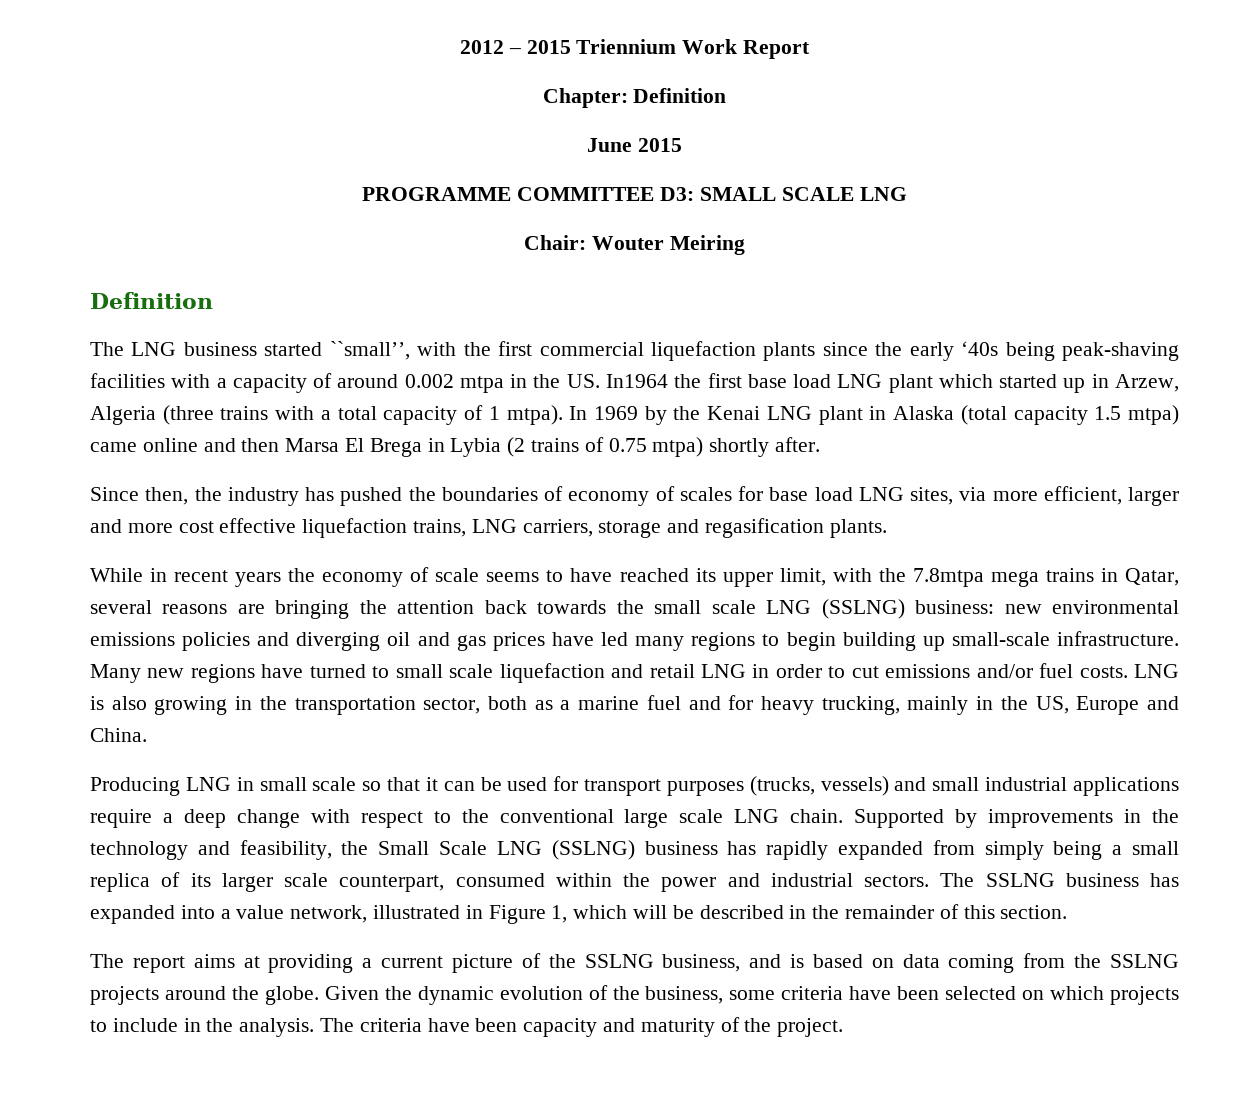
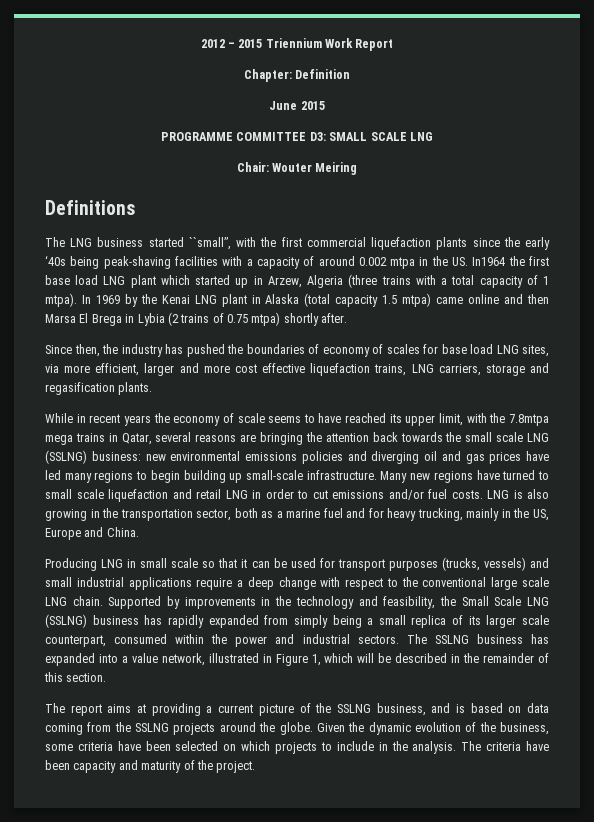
  Chair: Wouter Meiring
- Definition
+ Definitions

